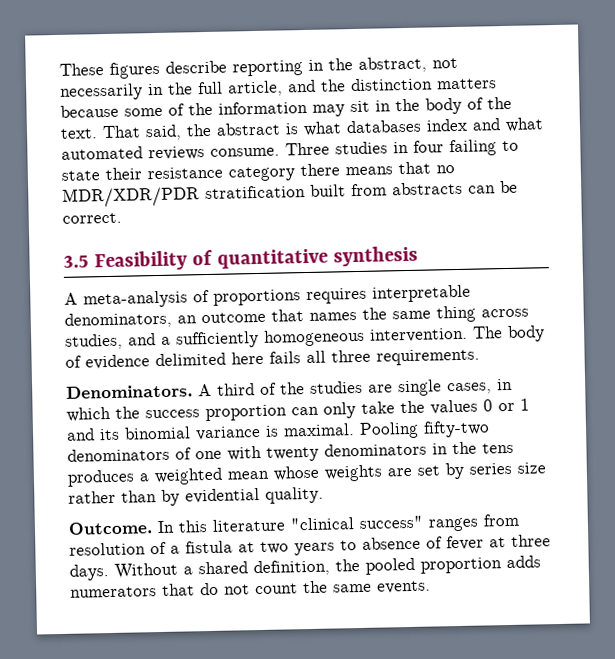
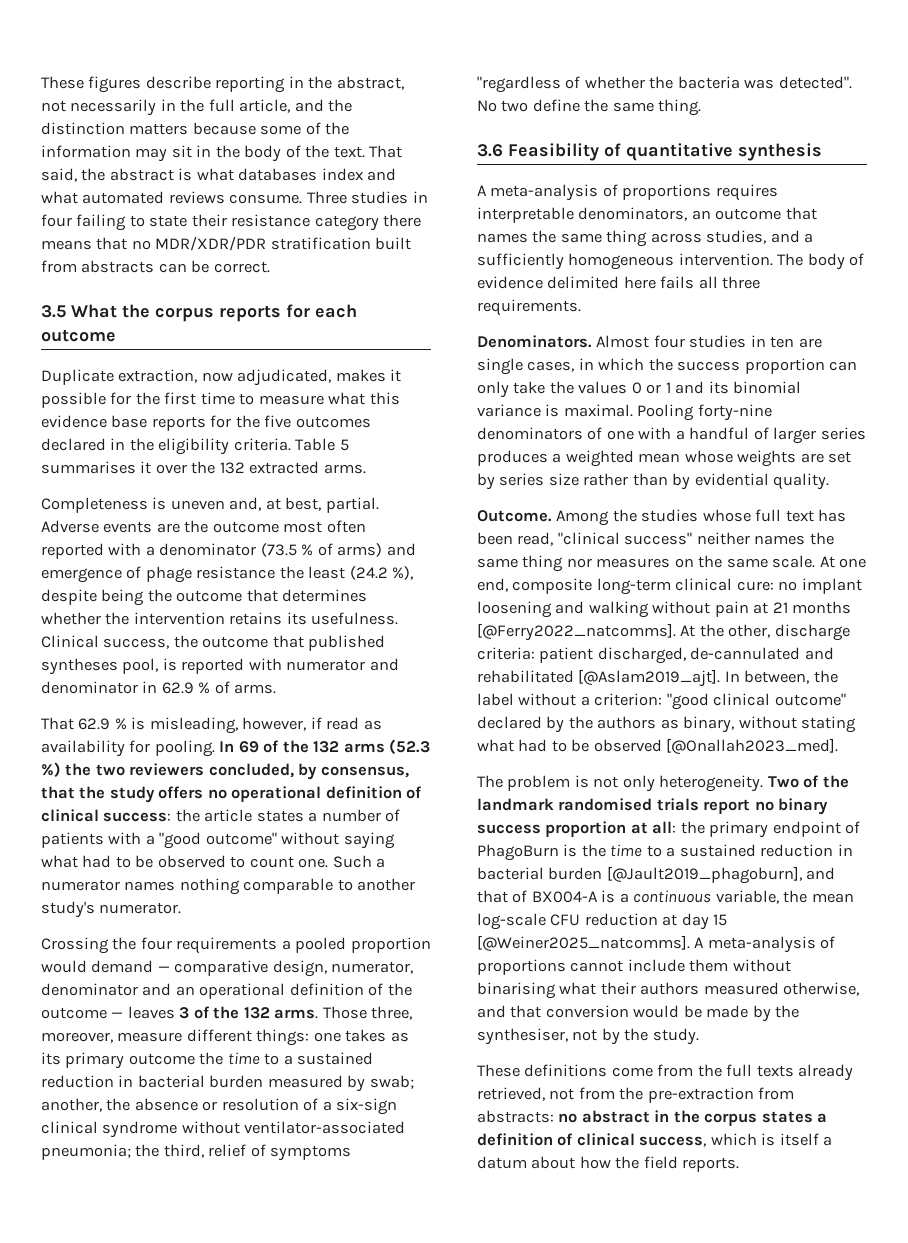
- 3.5 Feasibility of quantitative synthesis
+ 3.5 What the corpus reports for each outcome
+ Duplicate extraction, now adjudicated, makes it possible for the first time to measure what this evidence base reports for the five outcomes declared in the eligibility criteria. Table 5 summarises it over the 132 extracted arms.
+ Completeness is uneven and, at best, partial. Adverse events are the outcome most often reported with a denominator (73.5 % of arms) and emergence of phage resistance the least (24.2 %), despite being the outcome that determines whether the intervention retains its usefulness. Clinical success, the outcome that published syntheses pool, is reported with numerator and denominator in 62.9 % of arms.
+ That 62.9 % is misleading, however, if read as availability for pooling. In 69 of the 132 arms (52.3 %) the two reviewers concluded, by consensus, that the study offers no operational definition of clinical success: the article states a number of patients with a "good outcome" without saying what had to be observed to count one. Such a numerator names nothing comparable to another study's numerator.
+ Crossing the four requirements a pooled proportion would demand — comparative design, numerator, denominator and an operational definition of the outcome — leaves 3 of the 132 arms. Those three, moreover, measure different things: one takes as its primary outcome the time to a sustained reduction in bacterial burden measured by swab; another, the absence or resolution of a six-sign clinical syndrome without ventilator-associated pneumonia; the third, relief of symptoms "regardless of whether the bacteria was detected". No two define the same thing.
+ 3.6 Feasibility of quantitative synthesis
- A third of the studies are single cases, in which the success proportion can only take the values 0 or 1 and its binomial variance is maximal.
+ Almost four studies in ten are single cases, in which the success proportion can only take the values 0 or 1 and its binomial variance is maximal.
- Pooling fifty-two denominators of one with twenty denominators in the tens produces a weighted mean whose weights are set by series size rather than by evidential quality.
+ Pooling forty-nine denominators of one with a handful of larger series produces a weighted mean whose weights are set by series size rather than by evidential quality.
- In this literature "clinical success" ranges from resolution of a fistula at two years to absence of fever at three days. Without a shared definition, the pooled proportion adds numerators that do not count the same events.
+ Among the studies whose full text has been read, "clinical success" neither names the same thing nor measures on the same scale. At one end, composite long-term clinical cure: no implant loosening and walking without pain at 21 months [@Ferry2022_natcomms]. At the other, discharge criteria: patient discharged, de-cannulated and rehabilitated [@Aslam2019_ajt]. In between, the label without a criterion: "good clinical outcome" declared by the authors as binary, without stating what had to be observed [@Onallah2023_med].
+ The problem is not only heterogeneity. Two of the landmark randomised trials report no binary success proportion at all: the primary endpoint of PhagoBurn is the time to a sustained reduction in bacterial burden [@Jault2019_phagoburn], and that of BX004-A is a continuous variable, the mean log-scale CFU reduction at day 15 [@Weiner2025_natcomms]. A meta-analysis of proportions cannot include them without binarising what their authors measured otherwise, and that conversion would be made by the synthesiser, not by the study.
+ These definitions come from the full texts already retrieved, not from the pre-extraction from abstracts: no abstract in the corpus states a definition of clinical success, which is itself a datum about how the field reports.

